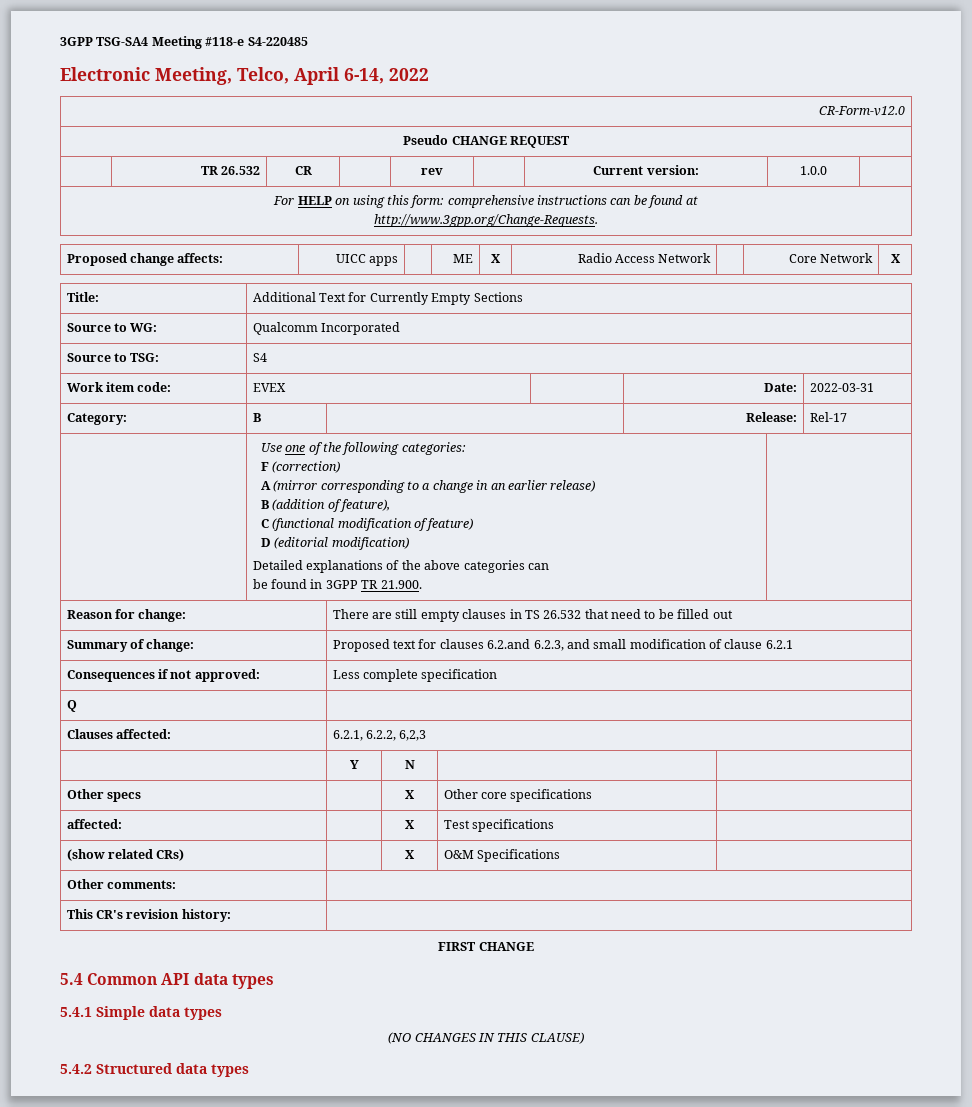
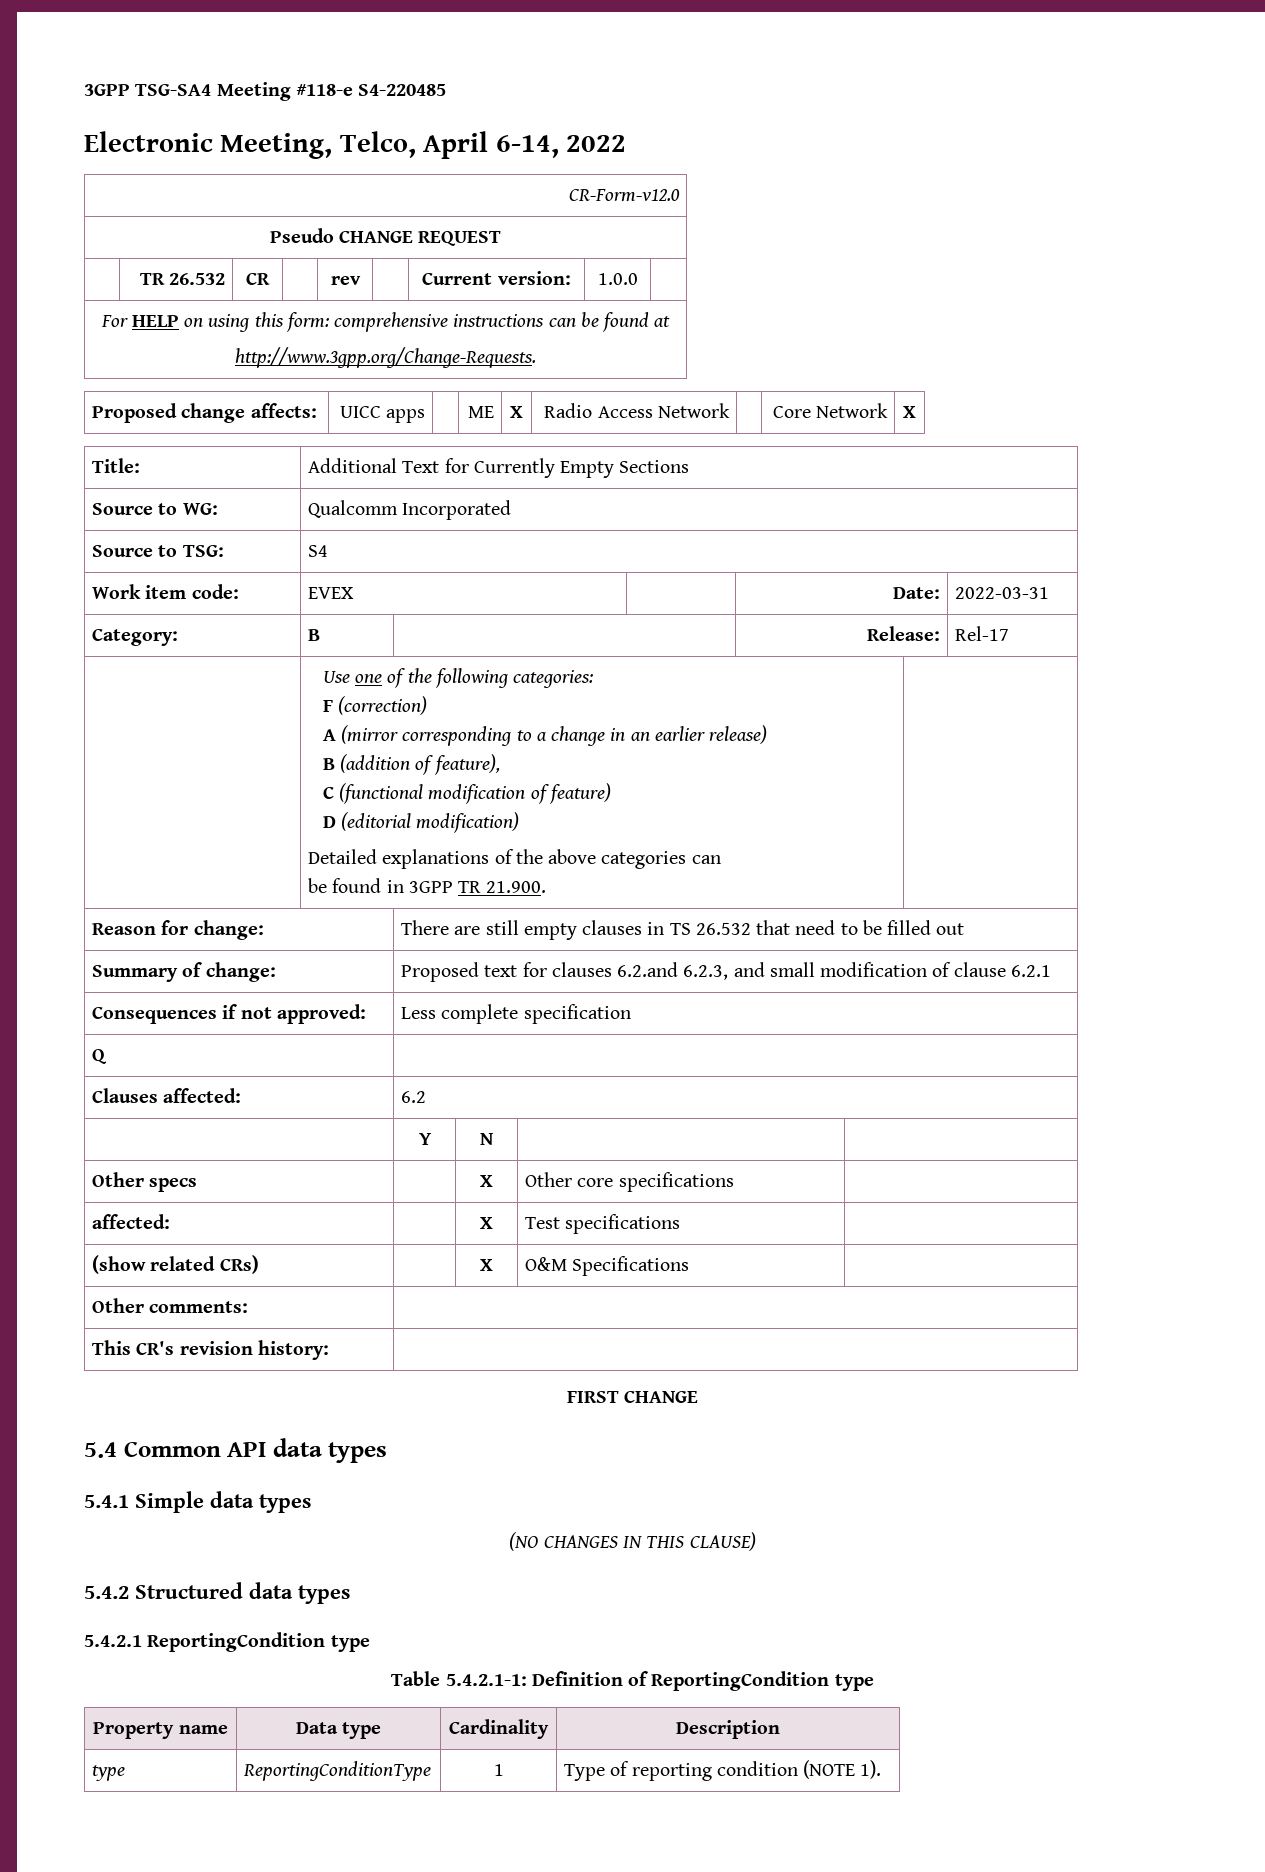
- Clauses affected: | 6.2.1, 6.2.2, 6,2,3
+ Clauses affected: | 6.2
+ 5.4.2.1 ReportingCondition type
+ Table 5.4.2.1-1: Definition of ReportingCondition type
+ Property name | Data type | Cardinality | Description
+ type | ReportingConditionType | 1 | Type of reporting condition (NOTE 1).

